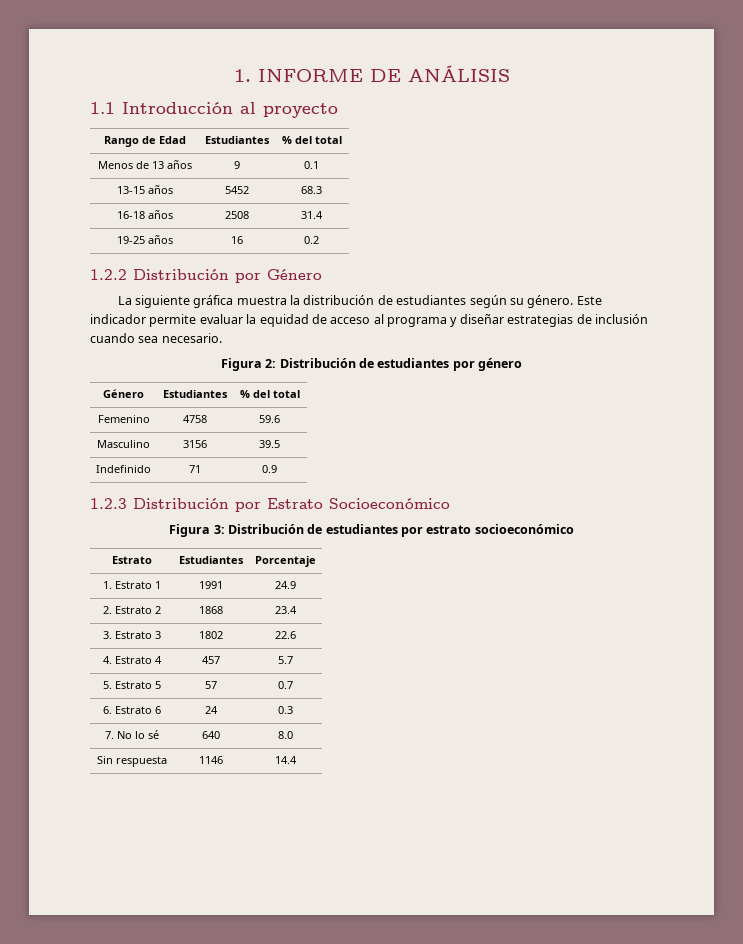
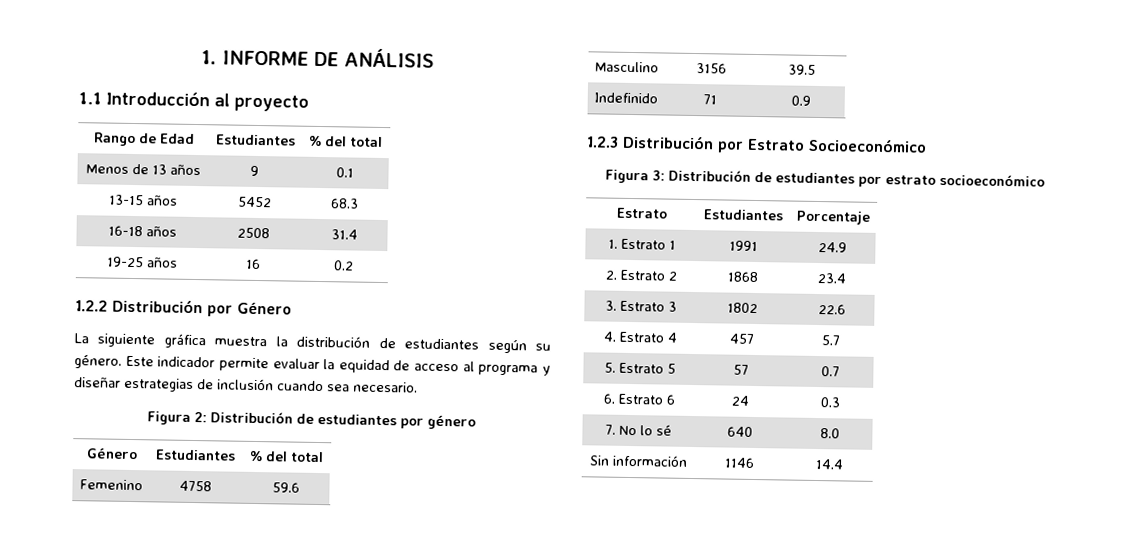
- Sin respuesta | 1146 | 14.4
+ Sin información | 1146 | 14.4

